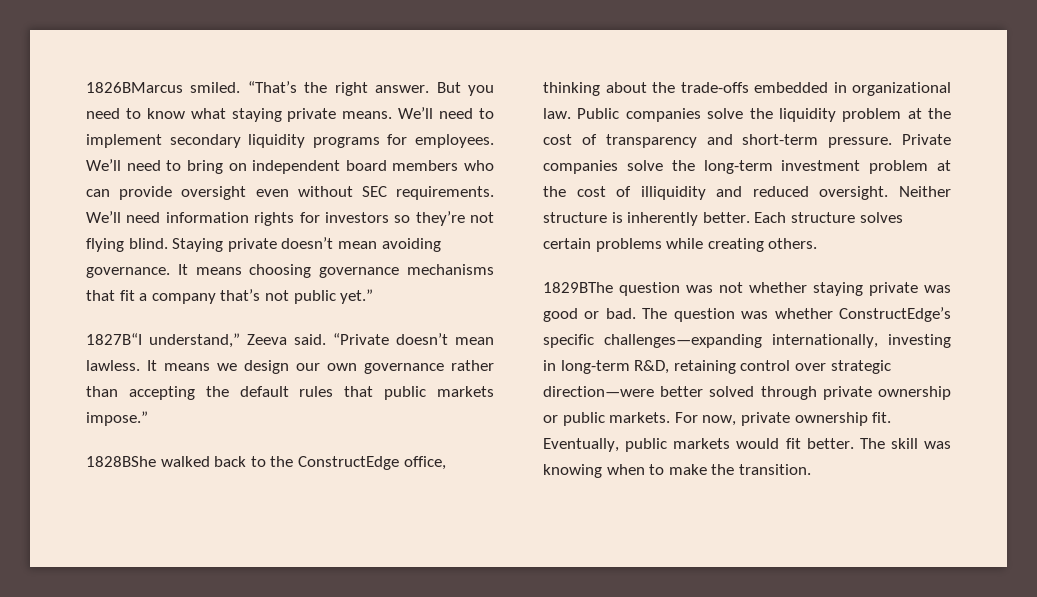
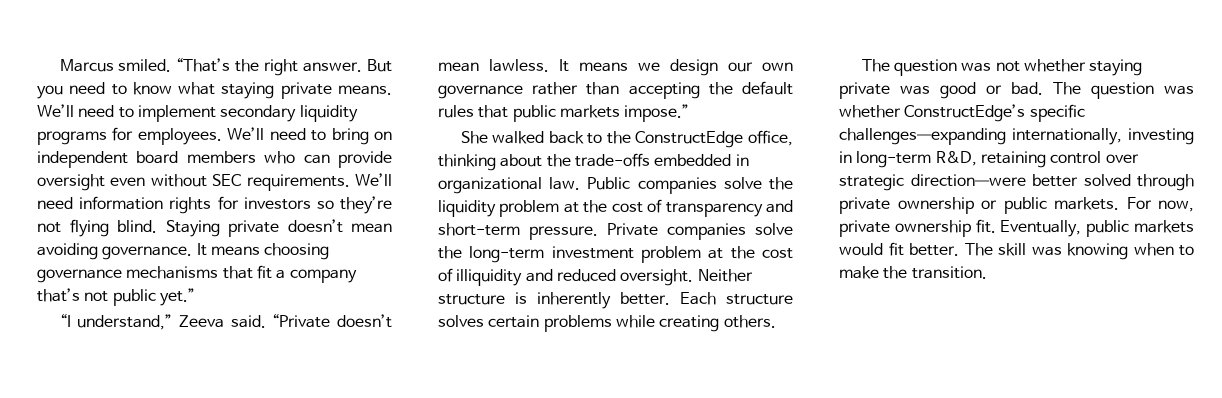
- 1826BMarcus smiled.
+ Marcus smiled.
- 1827B“I understand,” Zeeva said.
+ “I understand,” Zeeva said.
- 1828BShe walked back to the ConstructEdge office, thinking about the trade-offs embedded in organizational law.
+ She walked back to the ConstructEdge office, thinking about the trade-offs embedded in organizational law.
- 1829BThe question was not whether staying private was good or bad.
+ The question was not whether staying private was good or bad.

